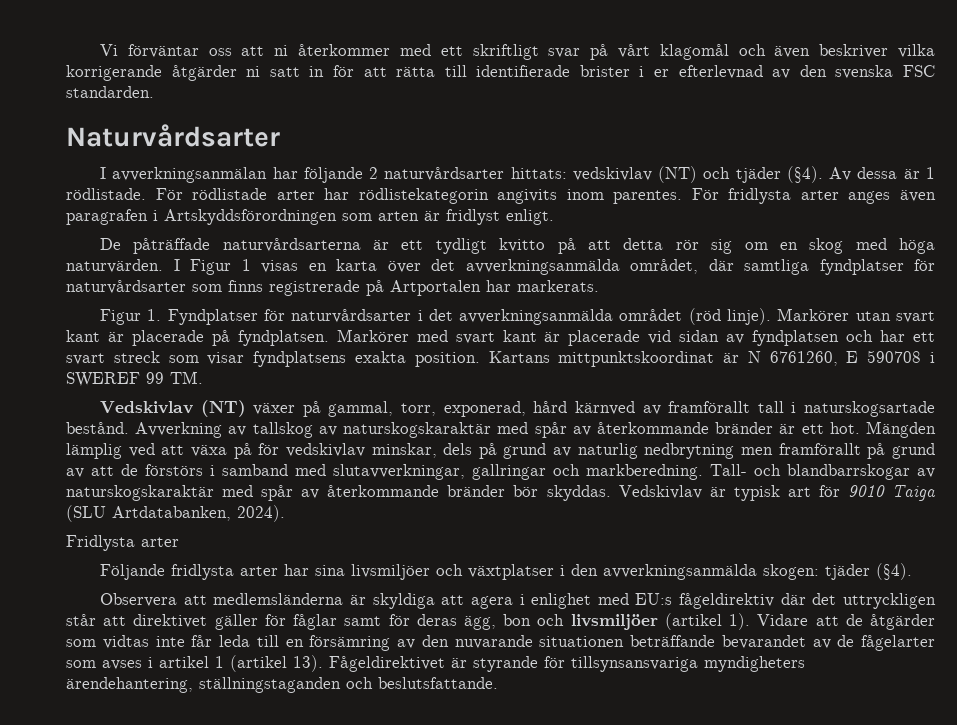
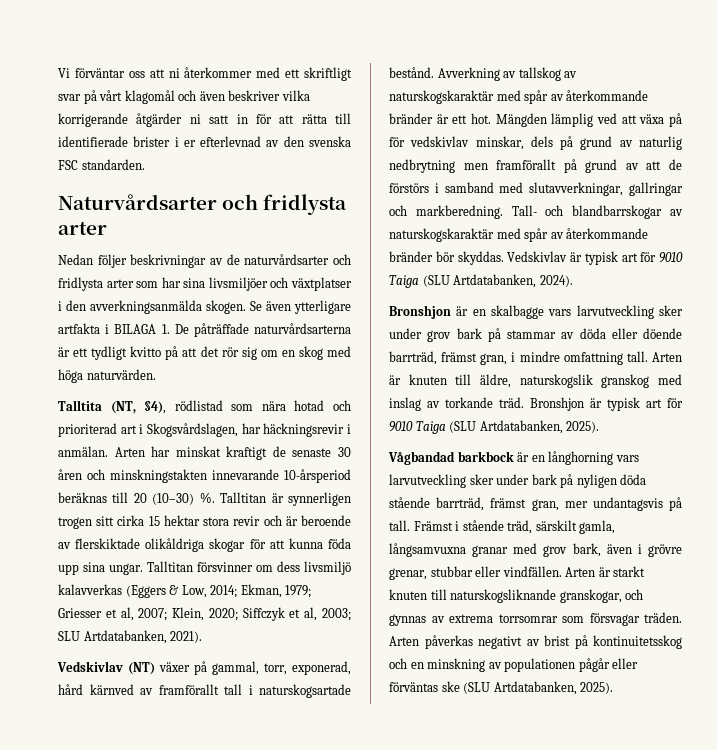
- Naturvårdsarter
- I avverkningsanmälan har följande 2 naturvårdsarter hittats: vedskivlav (NT) och tjäder (§4). Av dessa är 1 rödlistade. För rödlistade arter har rödlistekategorin angivits inom parentes. För fridlysta arter anges även paragrafen i Artskyddsförordningen som arten är fridlyst enligt.
- De påträffade naturvårdsarterna är ett tydligt kvitto på att detta rör sig om en skog med höga naturvärden. I Figur 1 visas en karta över det avverkningsanmälda området, där samtliga fyndplatser för naturvårdsarter som finns registrerade på Artportalen har markerats.
- Figur 1. Fyndplatser för naturvårdsarter i det avverkningsanmälda området (röd linje). Markörer utan svart kant är placerade på fyndplatsen. Markörer med svart kant är placerade vid sidan av fyndplatsen och har ett svart streck som visar fyndplatsens exakta position. Kartans mittpunktskoordinat är N 6761260, E 590708 i SWEREF 99 TM.
+ Naturvårdsarter och fridlysta arter
+ Nedan följer beskrivningar av de naturvårdsarter och fridlysta arter som har sina livsmiljöer och växtplatser i den avverkningsanmälda skogen. Se även ytterligare artfakta i BILAGA 1. De påträffade naturvårdsarterna är ett tydligt kvitto på att det rör sig om en skog med höga naturvärden.
+ Talltita (NT, §4), rödlistad som nära hotad och prioriterad art i Skogsvårdslagen, har häckningsrevir i anmälan. Arten har minskat kraftigt de senaste 30 åren och minskningstakten innevarande 10-årsperiod beräknas till 20 (10–30) %. Talltitan är synnerligen trogen sitt cirka 15 hektar stora revir och är beroende av flerskiktade olikåldriga skogar för att kunna föda upp sina ungar. Talltitan försvinner om dess livsmiljö kalavverkas (Eggers & Low, 2014; Ekman, 1979; Griesser et al, 2007; Klein, 2020; Siffczyk et al, 2003; SLU Artdatabanken, 2021).
- Fridlysta arter
- Följande fridlysta arter har sina livsmiljöer och växtplatser i den avverkningsanmälda skogen: tjäder (§4).
- Observera att medlemsländerna är skyldiga att agera i enlighet med EU:s fågeldirektiv där det uttryckligen står att direktivet gäller för fåglar samt för deras ägg, bon och livsmiljöer (artikel 1). Vidare att de åtgärder som vidtas inte får leda till en försämring av den nuvarande situationen beträffande bevarandet av de fågelarter som avses i artikel 1 (artikel 13). Fågeldirektivet är styrande för tillsynsansvariga myndigheters ärendehantering, ställningstaganden och beslutsfattande.
+ Bronshjon är en skalbagge vars larvutveckling sker under grov bark på stammar av döda eller döende barrträd, främst gran, i mindre omfattning tall. Arten är knuten till äldre, naturskogslik granskog med inslag av torkande träd. Bronshjon är typisk art för 9010 Taiga (SLU Artdatabanken, 2025).
+ Vågbandad barkbock är en långhorning vars larvutveckling sker under bark på nyligen döda stående barrträd, främst gran, mer undantagsvis på tall. Främst i stående träd, särskilt gamla, långsamvuxna granar med grov bark, även i grövre grenar, stubbar eller vindfällen. Arten är starkt knuten till naturskogsliknande granskogar, och gynnas av extrema torrsomrar som försvagar träden. Arten påverkas negativt av brist på kontinuitetsskog och en minskning av populationen pågår eller förväntas ske (SLU Artdatabanken, 2025).

